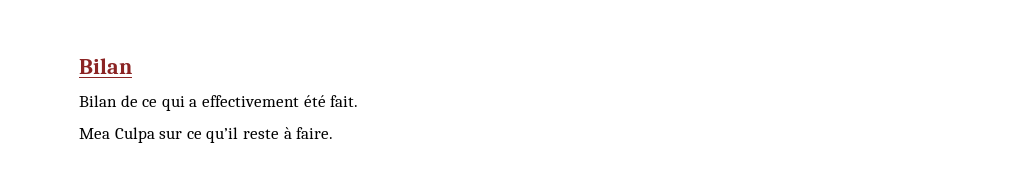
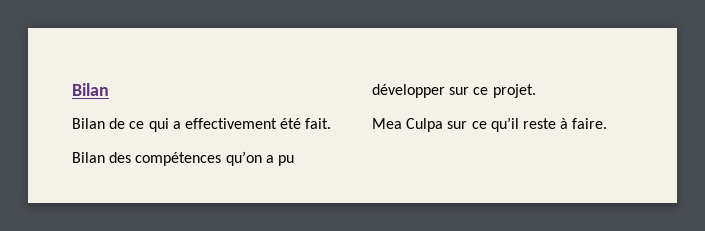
+ Bilan des compétences qu’on a pu développer sur ce projet.

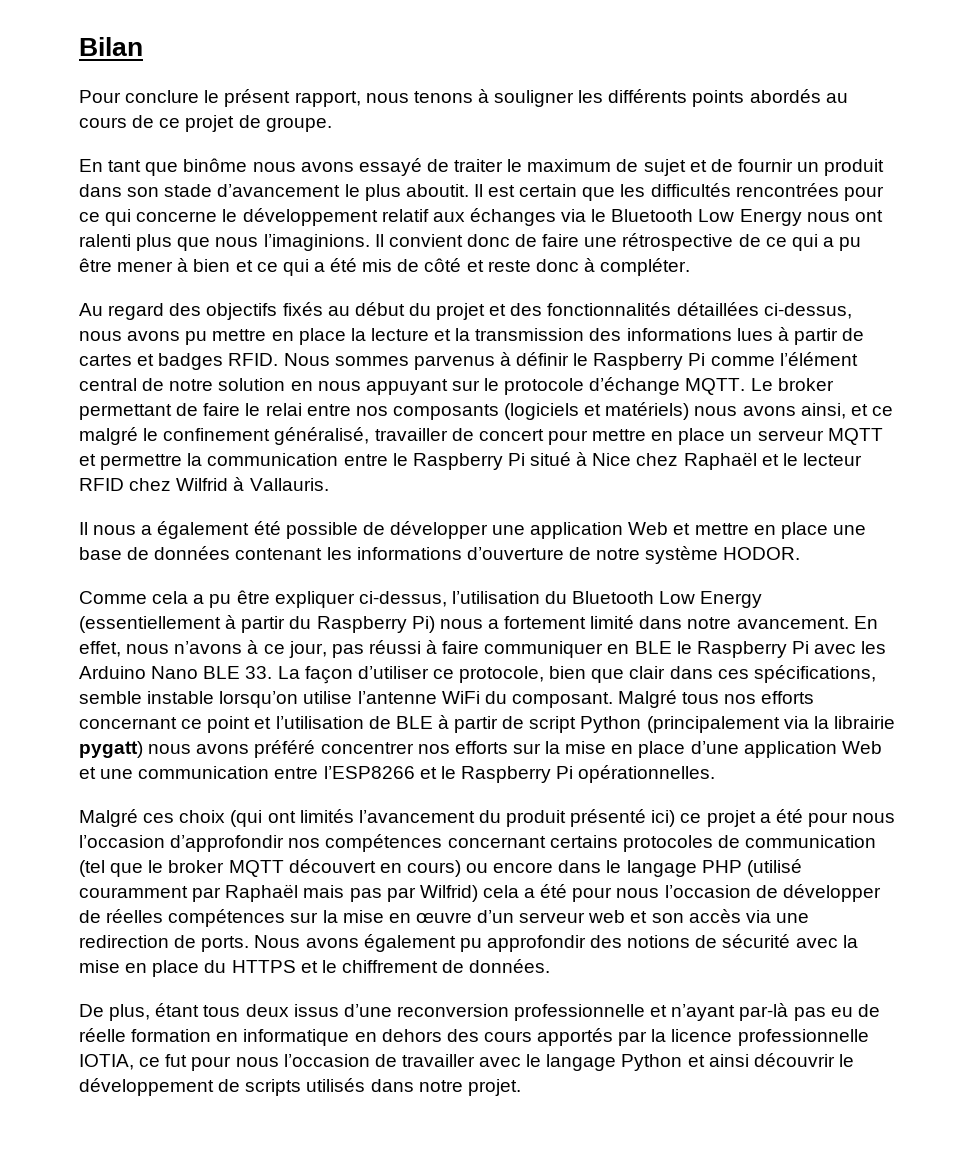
- Bilan de ce qui a effectivement été fait.
- Bilan des compétences qu’on a pu développer sur ce projet.
- Mea Culpa sur ce qu’il reste à faire.
+ Pour conclure le présent rapport, nous tenons à souligner les différents points abordés au cours de ce projet de groupe.
+ En tant que binôme nous avons essayé de traiter le maximum de sujet et de fournir un produit dans son stade d’avancement le plus aboutit. Il est certain que les difficultés rencontrées pour ce qui concerne le développement relatif aux échanges via le Bluetooth Low Energy nous ont ralenti plus que nous l’imaginions. Il convient donc de faire une rétrospective de ce qui a pu être mener à bien et ce qui a été mis de côté et reste donc à compléter.
+ Au regard des objectifs fixés au début du projet et des fonctionnalités détaillées ci-dessus, nous avons pu mettre en place la lecture et la transmission des informations lues à partir de cartes et badges RFID. Nous sommes parvenus à définir le Raspberry Pi comme l’élément central de notre solution en nous appuyant sur le protocole d’échange MQTT. Le broker permettant de faire le relai entre nos composants (logiciels et matériels) nous avons ainsi, et ce malgré le confinement généralisé, travailler de concert pour mettre en place un serveur MQTT et permettre la communication entre le Raspberry Pi situé à Nice chez Raphaël et le lecteur RFID chez Wilfrid à Vallauris.
+ Il nous a également été possible de développer une application Web et mettre en place une base de données contenant les informations d’ouverture de notre système HODOR.
+ Comme cela a pu être expliquer ci-dessus, l’utilisation du Bluetooth Low Energy (essentiellement à partir du Raspberry Pi) nous a fortement limité dans notre avancement. En effet, nous n’avons à ce jour, pas réussi à faire communiquer en BLE le Raspberry Pi avec les Arduino Nano BLE 33. La façon d’utiliser ce protocole, bien que clair dans ces spécifications, semble instable lorsqu’on utilise l’antenne WiFi du composant. Malgré tous nos efforts concernant ce point et l’utilisation de BLE à partir de script Python (principalement via la librairie pygatt) nous avons préféré concentrer nos efforts sur la mise en place d’une application Web et une communication entre l’ESP8266 et le Raspberry Pi opérationnelles.
+ Malgré ces choix (qui ont limités l’avancement du produit présenté ici) ce projet a été pour nous l’occasion d’approfondir nos compétences concernant certains protocoles de communication (tel que le broker MQTT découvert en cours) ou encore dans le langage PHP (utilisé couramment par Raphaël mais pas par Wilfrid) cela a été pour nous l’occasion de développer de réelles compétences sur la mise en œuvre d’un serveur web et son accès via une redirection de ports. Nous avons également pu approfondir des notions de sécurité avec la mise en place du HTTPS et le chiffrement de données.
+ De plus, étant tous deux issus d’une reconversion professionnelle et n’ayant par-là pas eu de réelle formation en informatique en dehors des cours apportés par la licence professionnelle IOTIA, ce fut pour nous l’occasion de travailler avec le langage Python et ainsi découvrir le développement de scripts utilisés dans notre projet.

